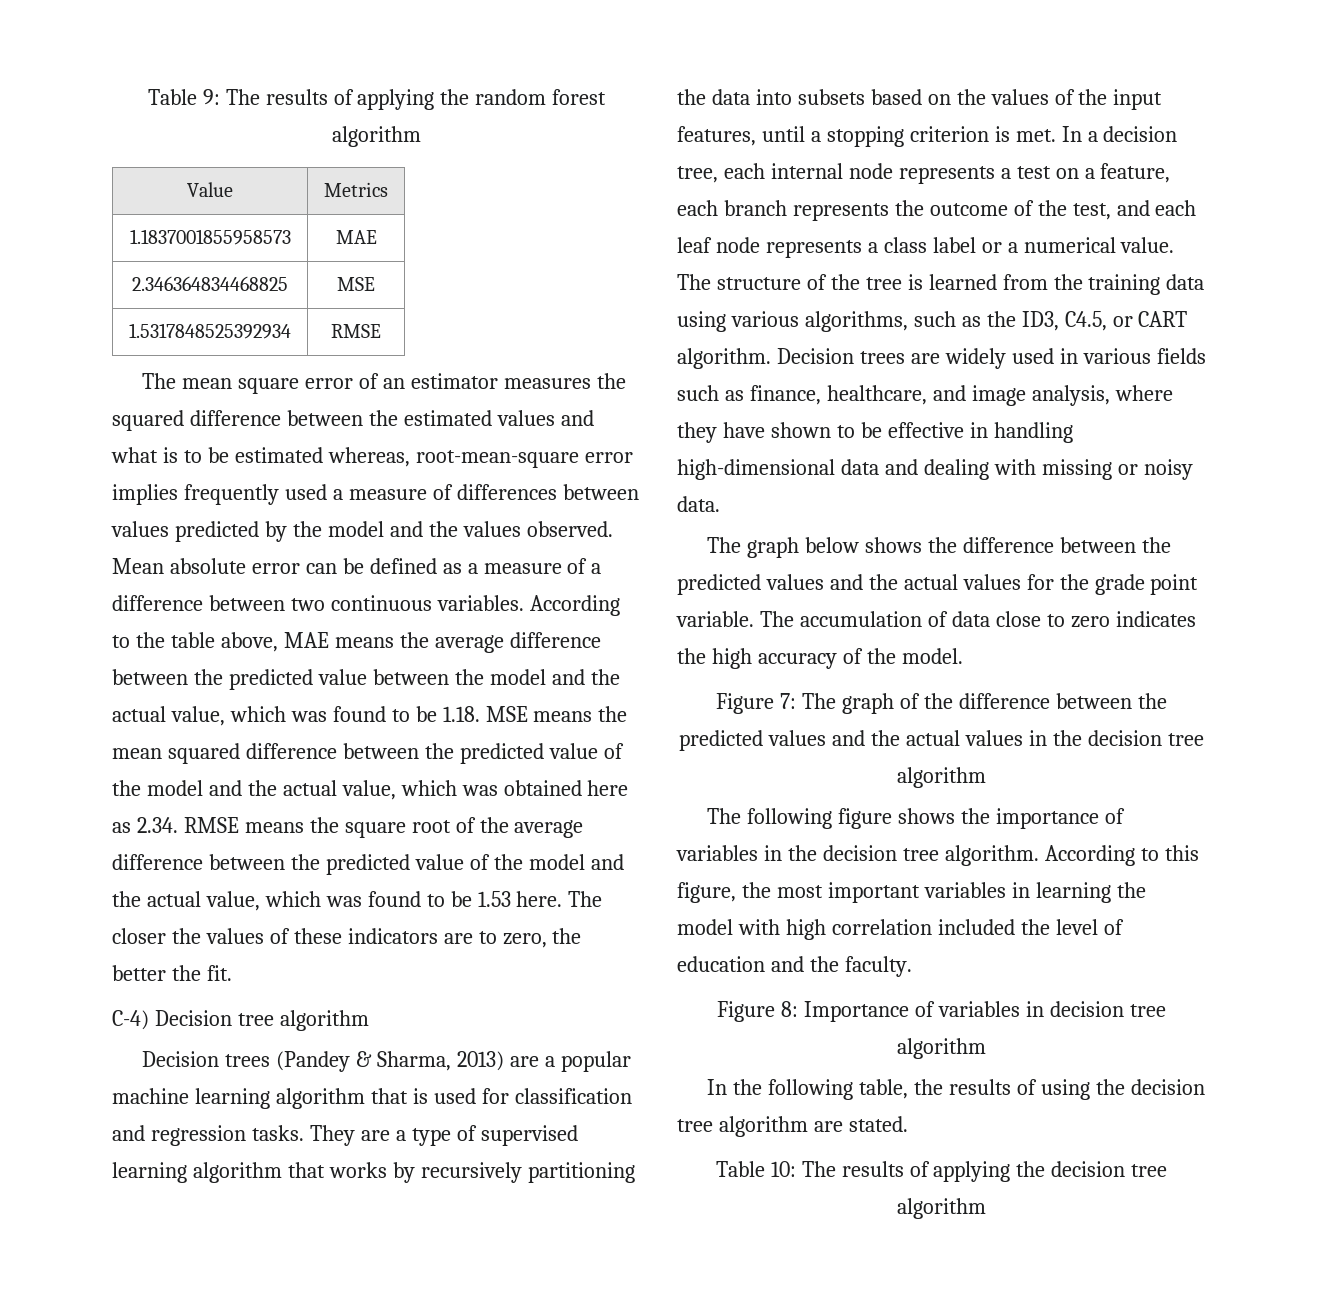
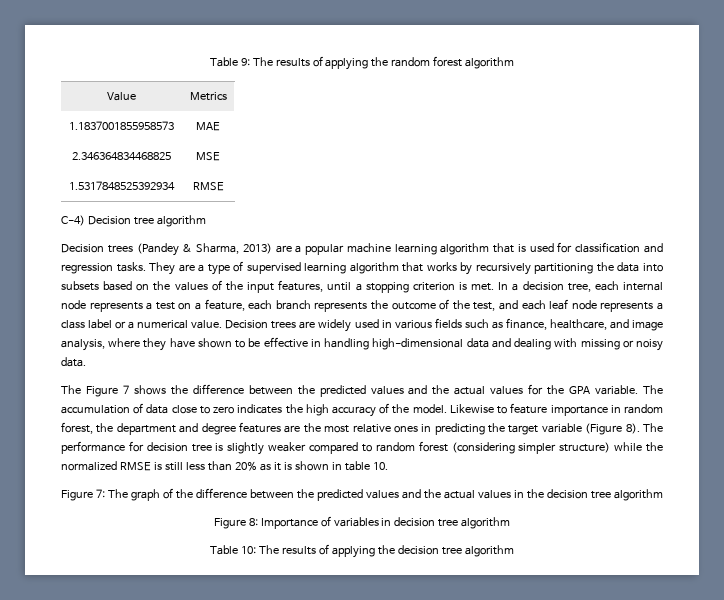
- The mean square error of an estimator measures the squared difference between the estimated values and what is to be estimated whereas, root-mean-square error implies frequently used a measure of differences between values predicted by the model and the values observed. Mean absolute error can be defined as a measure of a difference between two continuous variables. According to the table above, MAE means the average difference between the predicted value between the model and the actual value, which was found to be 1.18. MSE means the mean squared difference between the predicted value of the model and the actual value, which was obtained here as 2.34. RMSE means the square root of the average difference between the predicted value of the model and the actual value, which was found to be 1.53 here. The closer the values of these indicators are to zero, the better the fit.
- The structure of the tree is learned from the training data using various algorithms, such as the ID3, C4.5, or CART algorithm.
- The graph below shows the difference between the predicted values and the actual values for the grade point variable.
+ The Figure 7 shows the difference between the predicted values and the actual values for the GPA variable.
+ Likewise to feature importance in random forest, the department and degree features are the most relative ones in predicting the target variable (Figure 8). The performance for decision tree is slightly weaker compared to random forest (considering simpler structure) while the normalized RMSE is still less than 20% as it is shown in table 10.
- The following figure shows the importance of variables in the decision tree algorithm. According to this figure, the most important variables in learning the model with high correlation included the level of education and the faculty.
- In the following table, the results of using the decision tree algorithm are stated.

